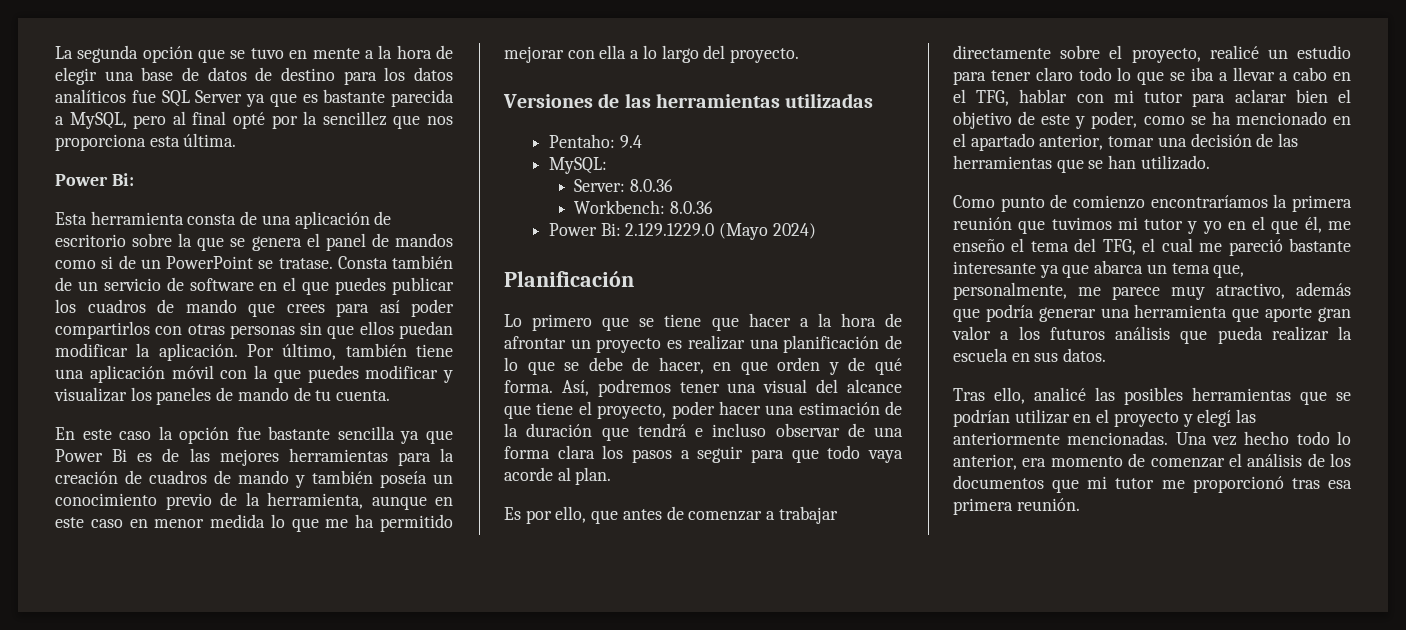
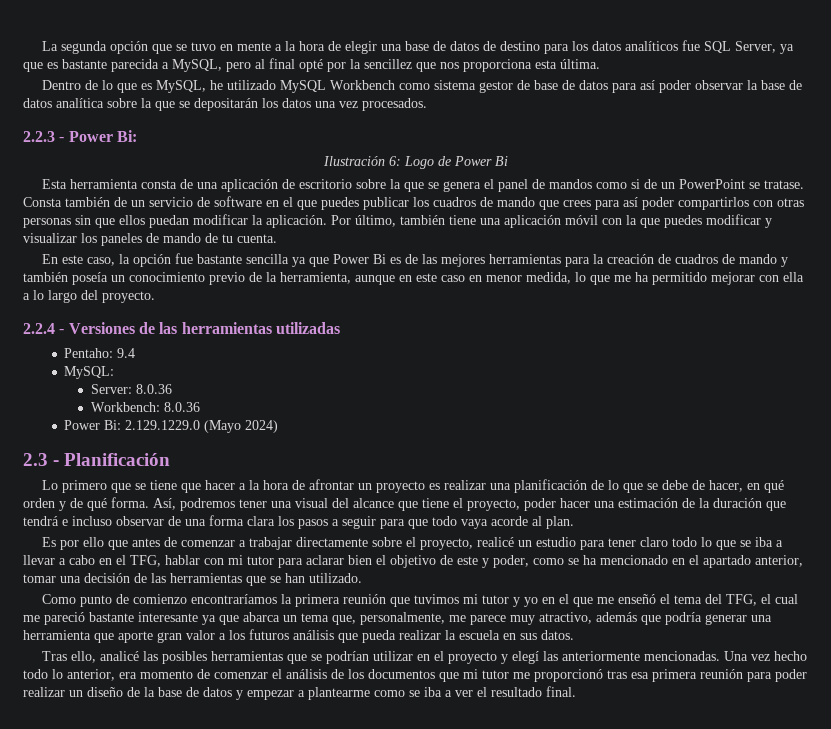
- La segunda opción que se tuvo en mente a la hora de elegir una base de datos de destino para los datos analíticos fue SQL Server ya que es bastante parecida a MySQL, pero al final opté por la sencillez que nos proporciona esta última.
- Power Bi:
+ La segunda opción que se tuvo en mente a la hora de elegir una base de datos de destino para los datos analíticos fue SQL Server, ya que es bastante parecida a MySQL, pero al final opté por la sencillez que nos proporciona esta última.
+ Dentro de lo que es MySQL, he utilizado MySQL Workbench como sistema gestor de base de datos para así poder observar la base de datos analítica sobre la que se depositarán los datos una vez procesados.
+ 2.2.3 - Power Bi:
+ Ilustración 6: Logo de Power Bi
- En este caso la opción fue bastante sencilla ya que Power Bi es de las mejores herramientas para la creación de cuadros de mando y también poseía un conocimiento previo de la herramienta, aunque en este caso en menor medida lo que me ha permitido mejorar con ella a lo largo del proyecto.
+ En este caso, la opción fue bastante sencilla ya que Power Bi es de las mejores herramientas para la creación de cuadros de mando y también poseía un conocimiento previo de la herramienta, aunque en este caso en menor medida, lo que me ha permitido mejorar con ella a lo largo del proyecto.
- Versiones de las herramientas utilizadas
+ 2.2.4 - Versiones de las herramientas utilizadas
- Planificación
+ 2.3 - Planificación
- Lo primero que se tiene que hacer a la hora de afrontar un proyecto es realizar una planificación de lo que se debe de hacer, en que orden y de qué forma.
+ Lo primero que se tiene que hacer a la hora de afrontar un proyecto es realizar una planificación de lo que se debe de hacer, en qué orden y de qué forma.
- Es por ello, que antes de comenzar a trabajar directamente sobre el proyecto, realicé un estudio para tener claro todo lo que se iba a llevar a cabo en el TFG, hablar con mi tutor para aclarar bien el objetivo de este y poder, como se ha mencionado en el apartado anterior, tomar una decisión de las herramientas que se han utilizado.
+ Es por ello que antes de comenzar a trabajar directamente sobre el proyecto, realicé un estudio para tener claro todo lo que se iba a llevar a cabo en el TFG, hablar con mi tutor para aclarar bien el objetivo de este y poder, como se ha mencionado en el apartado anterior, tomar una decisión de las herramientas que se han utilizado.
- Como punto de comienzo encontraríamos la primera reunión que tuvimos mi tutor y yo en el que él, me enseño el tema del TFG, el cual me pareció bastante interesante ya que abarca un tema que, personalmente, me parece muy atractivo, además que podría generar una herramienta que aporte gran valor a los futuros análisis que pueda realizar la escuela en sus datos.
+ Como punto de comienzo encontraríamos la primera reunión que tuvimos mi tutor y yo en el que me enseñó el tema del TFG, el cual me pareció bastante interesante ya que abarca un tema que, personalmente, me parece muy atractivo, además que podría generar una herramienta que aporte gran valor a los futuros análisis que pueda realizar la escuela en sus datos.
- Una vez hecho todo lo anterior, era momento de comenzar el análisis de los documentos que mi tutor me proporcionó tras esa primera reunión.
+ Una vez hecho todo lo anterior, era momento de comenzar el análisis de los documentos que mi tutor me proporcionó tras esa primera reunión para poder realizar un diseño de la base de datos y empezar a plantearme como se iba a ver el resultado final.

